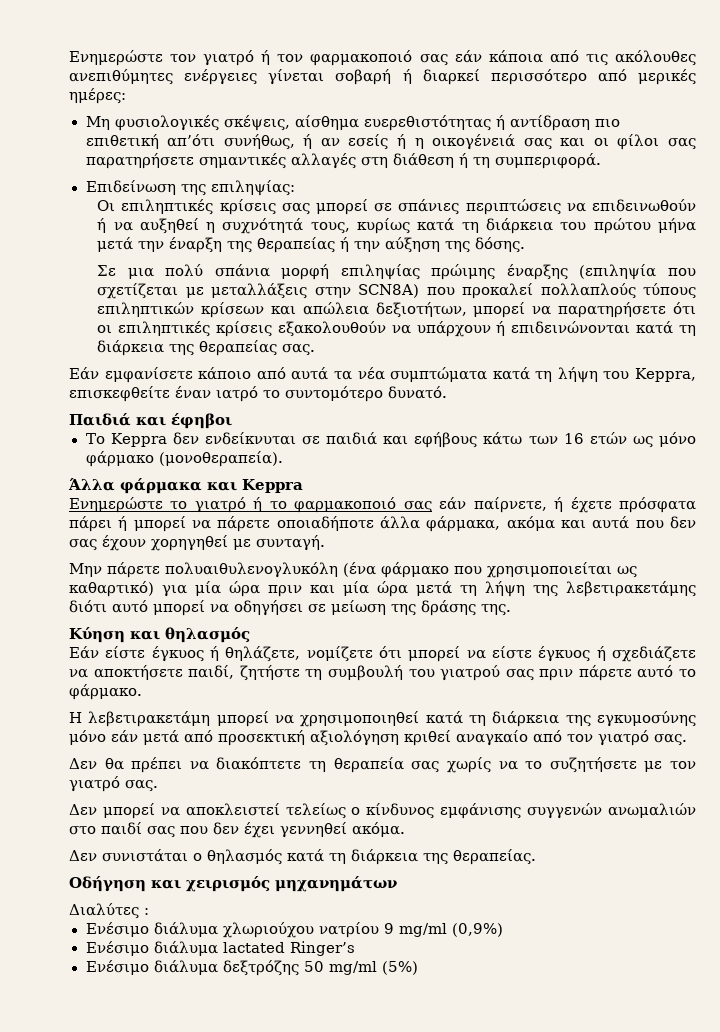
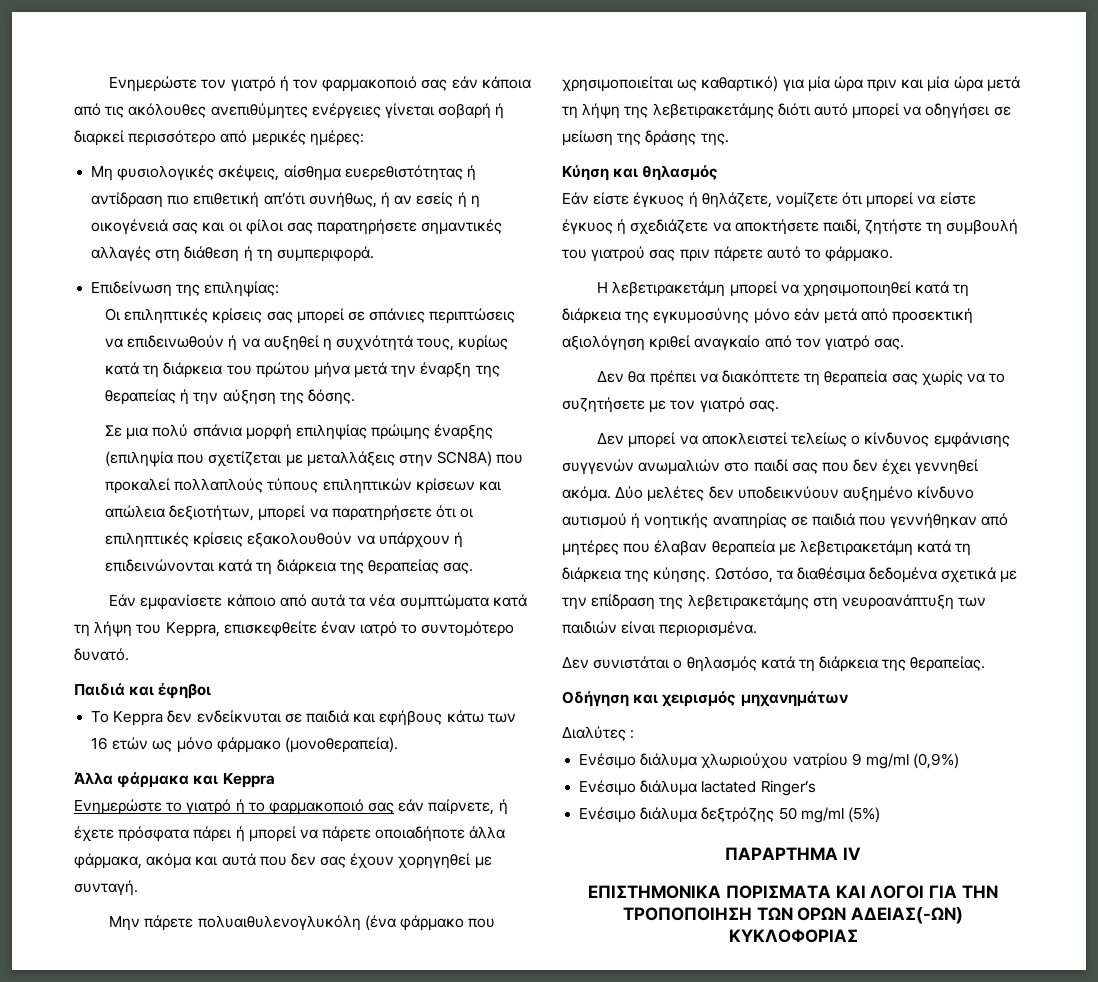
+ Δύο μελέτες δεν υποδεικνύουν αυξημένο κίνδυνο αυτισμού ή νοητικής αναπηρίας σε παιδιά που γεννήθηκαν από μητέρες που έλαβαν θεραπεία με λεβετιρακετάμη κατά τη διάρκεια της κύησης. Ωστόσο, τα διαθέσιμα δεδομένα σχετικά με την επίδραση της λεβετιρακετάμης στη νευροανάπτυξη των παιδιών είναι περιορισμένα.
+ ΠΑΡΑΡΤΗΜΑ IV
+ ΕΠΙΣΤΗΜΟΝΙΚΑ ΠΟΡΙΣΜΑΤΑ ΚΑΙ ΛΟΓΟΙ ΓΙΑ ΤΗΝ ΤΡΟΠΟΠΟΙΗΣΗ ΤΩΝ ΟΡΩΝ ΑΔΕΙΑΣ(-ΩΝ) ΚΥΚΛΟΦΟΡΙΑΣ

